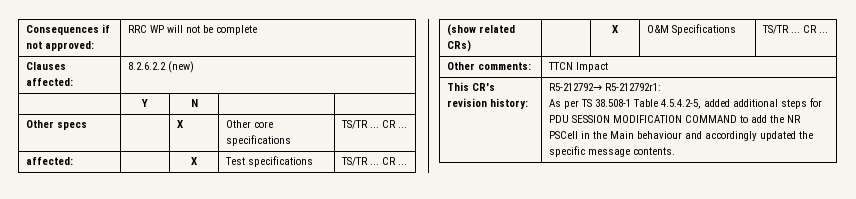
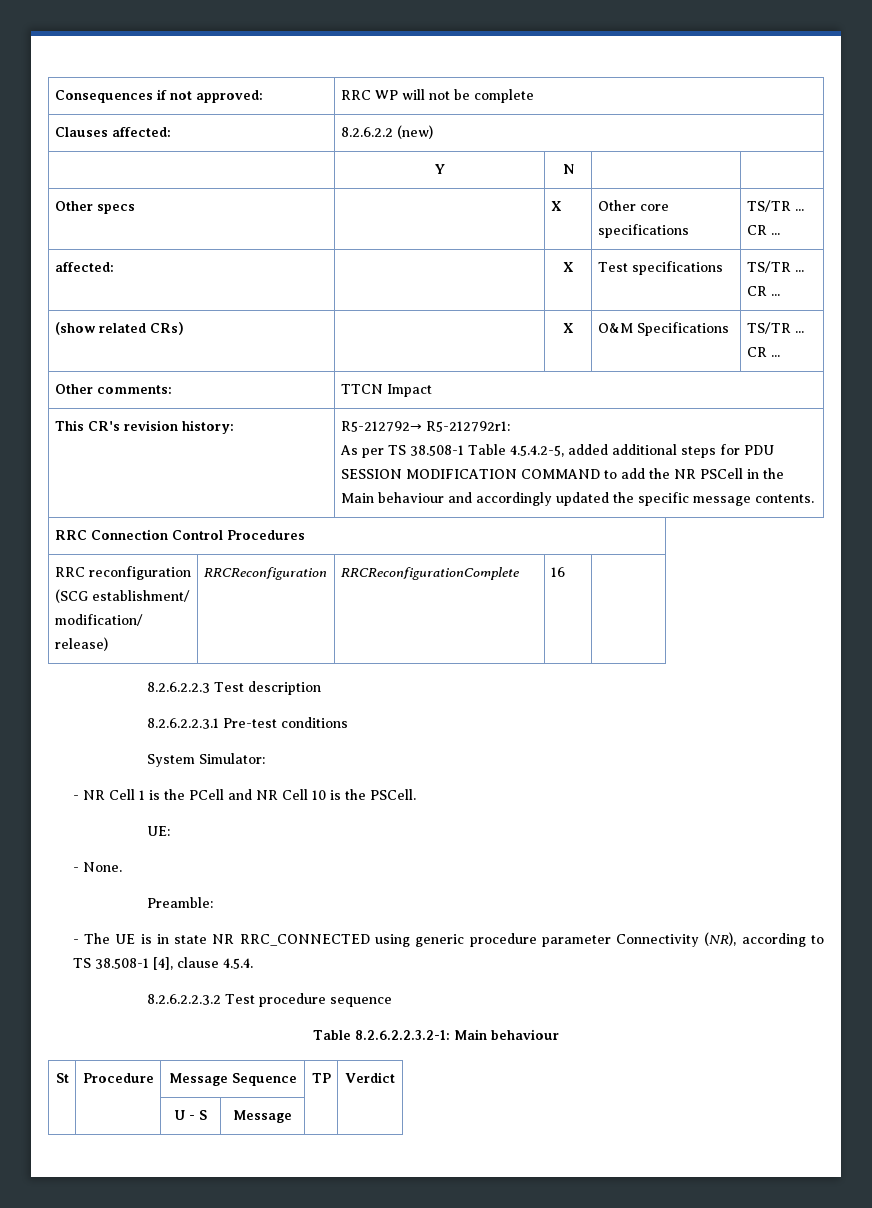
+ RRC Connection Control Procedures
+ RRC reconfiguration (SCG establishment/ modification/ release) | RRCReconfiguration | RRCReconfigurationComplete | 16 |
+ 8.2.6.2.2.3 Test description
+ 8.2.6.2.2.3.1 Pre-test conditions
+ System Simulator:
+ - NR Cell 1 is the PCell and NR Cell 10 is the PSCell.
+ UE:
+ - None.
+ Preamble:
+ - The UE is in state NR RRC_CONNECTED using generic procedure parameter Connectivity (NR), according to TS 38.508-1 [4], clause 4.5.4.
+ 8.2.6.2.2.3.2 Test procedure sequence
+ Table 8.2.6.2.2.3.2-1: Main behaviour
+ St | Procedure | Message Sequence | TP | Verdict
+ | | U - S | Message | |

